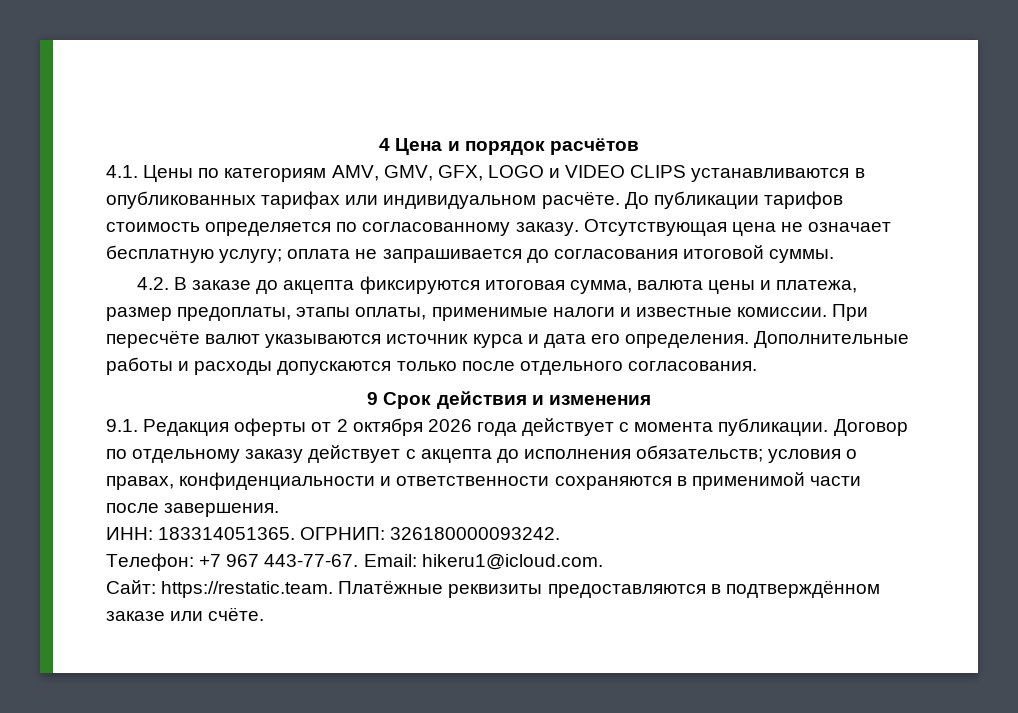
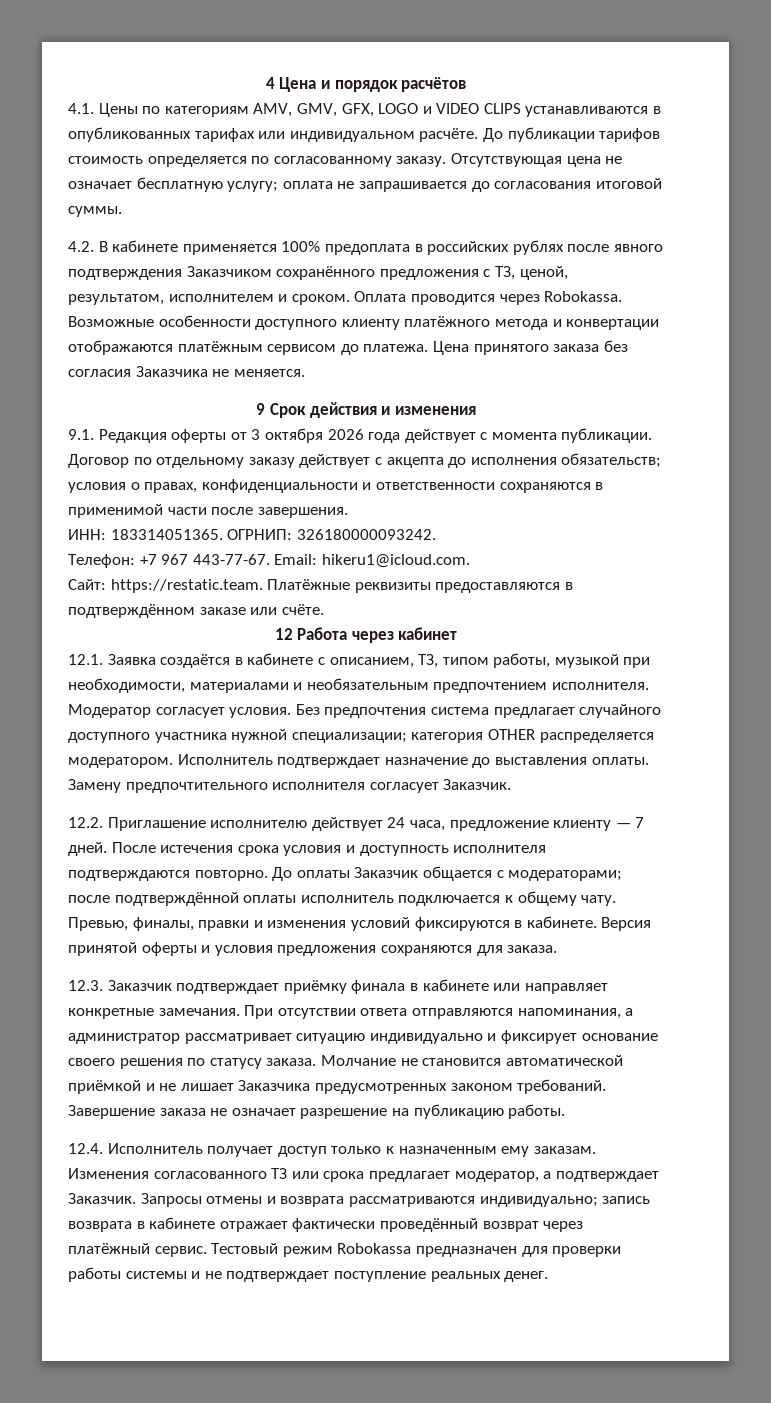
- 4.2. В заказе до акцепта фиксируются итоговая сумма, валюта цены и платежа, размер предоплаты, этапы оплаты, применимые налоги и известные комиссии. При пересчёте валют указываются источник курса и дата его определения. Дополнительные работы и расходы допускаются только после отдельного согласования.
+ 4.2. В кабинете применяется 100% предоплата в российских рублях после явного подтверждения Заказчиком сохранённого предложения с ТЗ, ценой, результатом, исполнителем и сроком. Оплата проводится через Robokassa. Возможные особенности доступного клиенту платёжного метода и конвертации отображаются платёжным сервисом до платежа. Цена принятого заказа без согласия Заказчика не меняется.
- 9.1. Редакция оферты от 2 октября 2026 года действует с момента публикации.
+ 9.1. Редакция оферты от 3 октября 2026 года действует с момента публикации.
+ 12 Работа через кабинет
+ 12.1. Заявка создаётся в кабинете с описанием, ТЗ, типом работы, музыкой при необходимости, материалами и необязательным предпочтением исполнителя. Модератор согласует условия. Без предпочтения система предлагает случайного доступного участника нужной специализации; категория OTHER распределяется модератором. Исполнитель подтверждает назначение до выставления оплаты. Замену предпочтительного исполнителя согласует Заказчик.
+ 12.2. Приглашение исполнителю действует 24 часа, предложение клиенту — 7 дней. После истечения срока условия и доступность исполнителя подтверждаются повторно. До оплаты Заказчик общается с модераторами; после подтверждённой оплаты исполнитель подключается к общему чату. Превью, финалы, правки и изменения условий фиксируются в кабинете. Версия принятой оферты и условия предложения сохраняются для заказа.
+ 12.3. Заказчик подтверждает приёмку финала в кабинете или направляет конкретные замечания. При отсутствии ответа отправляются напоминания, а администратор рассматривает ситуацию индивидуально и фиксирует основание своего решения по статусу заказа. Молчание не становится автоматической приёмкой и не лишает Заказчика предусмотренных законом требований. Завершение заказа не означает разрешение на публикацию работы.
+ 12.4. Исполнитель получает доступ только к назначенным ему заказам. Изменения согласованного ТЗ или срока предлагает модератор, а подтверждает Заказчик. Запросы отмены и возврата рассматриваются индивидуально; запись возврата в кабинете отражает фактически проведённый возврат через платёжный сервис. Тестовый режим Robokassa предназначен для проверки работы системы и не подтверждает поступление реальных денег.

